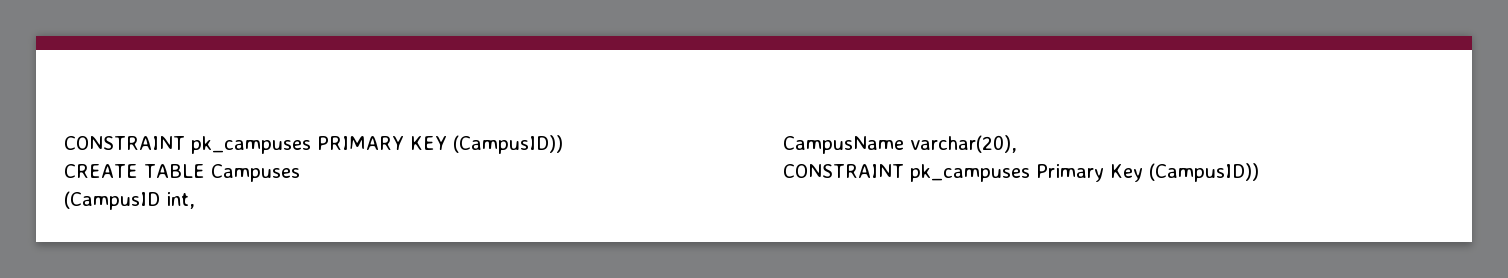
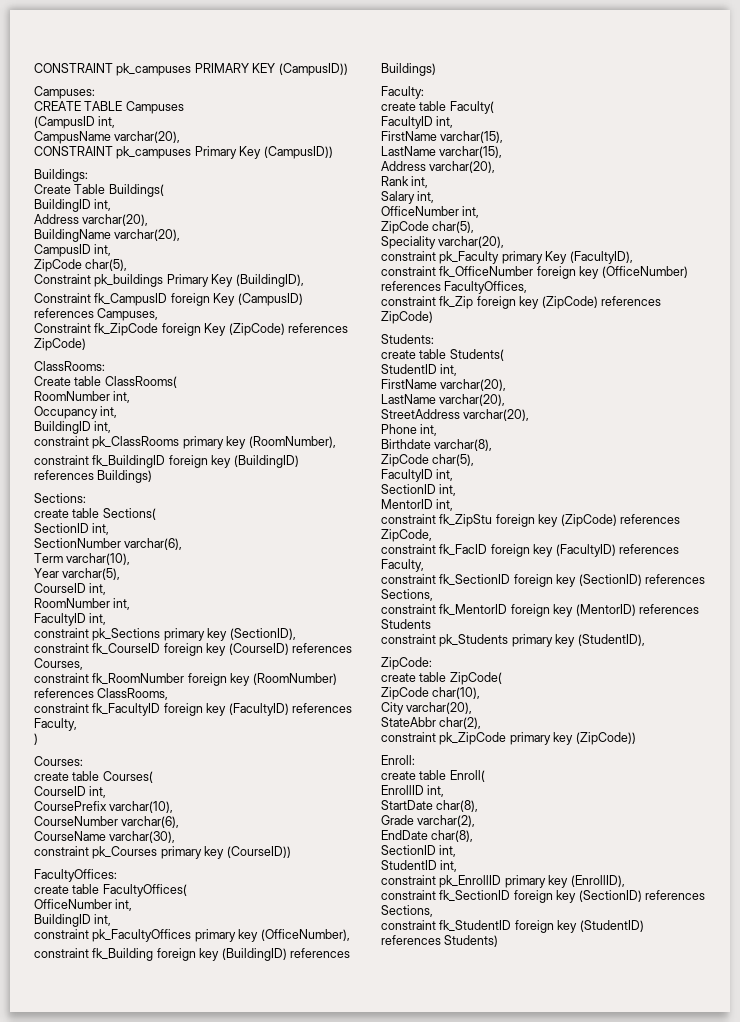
+ Campuses:
+ Buildings:
+ Create Table Buildings(
+ BuildingID int,
+ Address varchar(20),
+ BuildingName varchar(20),
+ CampusID int,
+ ZipCode char(5),
+ Constraint pk_buildings Primary Key (BuildingID),
+ Constraint fk_CampusID foreign Key (CampusID) references Campuses,
+ Constraint fk_ZipCode foreign Key (ZipCode) references ZipCode)
+ ClassRooms:
+ Create table ClassRooms(
+ RoomNumber int,
+ Occupancy int,
+ BuildingID int,
+ constraint pk_ClassRooms primary key (RoomNumber),
+ constraint fk_BuildingID foreign key (BuildingID) references Buildings)
+ Sections:
+ create table Sections(
+ SectionID int,
+ SectionNumber varchar(6),
+ Term varchar(10),
+ Year varchar(5),
+ CourseID int,
+ RoomNumber int,
+ FacultyID int,
+ constraint pk_Sections primary key (SectionID),
+ constraint fk_CourseID foreign key (CourseID) references Courses,
+ constraint fk_RoomNumber foreign key (RoomNumber) references ClassRooms,
+ constraint fk_FacultyID foreign key (FacultyID) references Faculty,
+ )
+ Courses:
+ create table Courses(
+ CourseID int,
+ CoursePrefix varchar(10),
+ CourseNumber varchar(6),
+ CourseName varchar(30),
+ constraint pk_Courses primary key (CourseID))
+ FacultyOffices:
+ create table FacultyOffices(
+ OfficeNumber int,
+ BuildingID int,
+ constraint pk_FacultyOffices primary key (OfficeNumber),
+ constraint fk_Building foreign key (BuildingID) references Buildings)
+ Faculty:
+ create table Faculty(
+ FacultyID int,
+ FirstName varchar(15),
+ LastName varchar(15),
+ Address varchar(20),
+ Rank int,
+ Salary int,
+ OfficeNumber int,
+ ZipCode char(5),
+ Speciality varchar(20),
+ constraint pk_Faculty primary Key (FacultyID),
+ constraint fk_OfficeNumber foreign key (OfficeNumber) references FacultyOffices,
+ constraint fk_Zip foreign key (ZipCode) references ZipCode)
+ Students:
+ create table Students(
+ StudentID int,
+ FirstName varchar(20),
+ LastName varchar(20),
+ StreetAddress varchar(20),
+ Phone int,
+ Birthdate varchar(8),
+ ZipCode char(5),
+ FacultyID int,
+ SectionID int,
+ MentorID int,
+ constraint fk_ZipStu foreign key (ZipCode) references ZipCode,
+ constraint fk_FacID foreign key (FacultyID) references Faculty,
+ constraint fk_SectionID foreign key (SectionID) references Sections,
+ constraint fk_MentorID foreign key (MentorID) references Students
+ constraint pk_Students primary key (StudentID),
+ ZipCode:
+ create table ZipCode(
+ ZipCode char(10),
+ City varchar(20),
+ StateAbbr char(2),
+ constraint pk_ZipCode primary key (ZipCode))
+ Enroll:
+ create table Enroll(
+ EnrollID int,
+ StartDate char(8),
+ Grade varchar(2),
+ EndDate char(8),
+ SectionID int,
+ StudentID int,
+ constraint pk_EnrollID primary key (EnrollID),
+ constraint fk_SectionID foreign key (SectionID) references Sections,
+ constraint fk_StudentID foreign key (StudentID) references Students)

